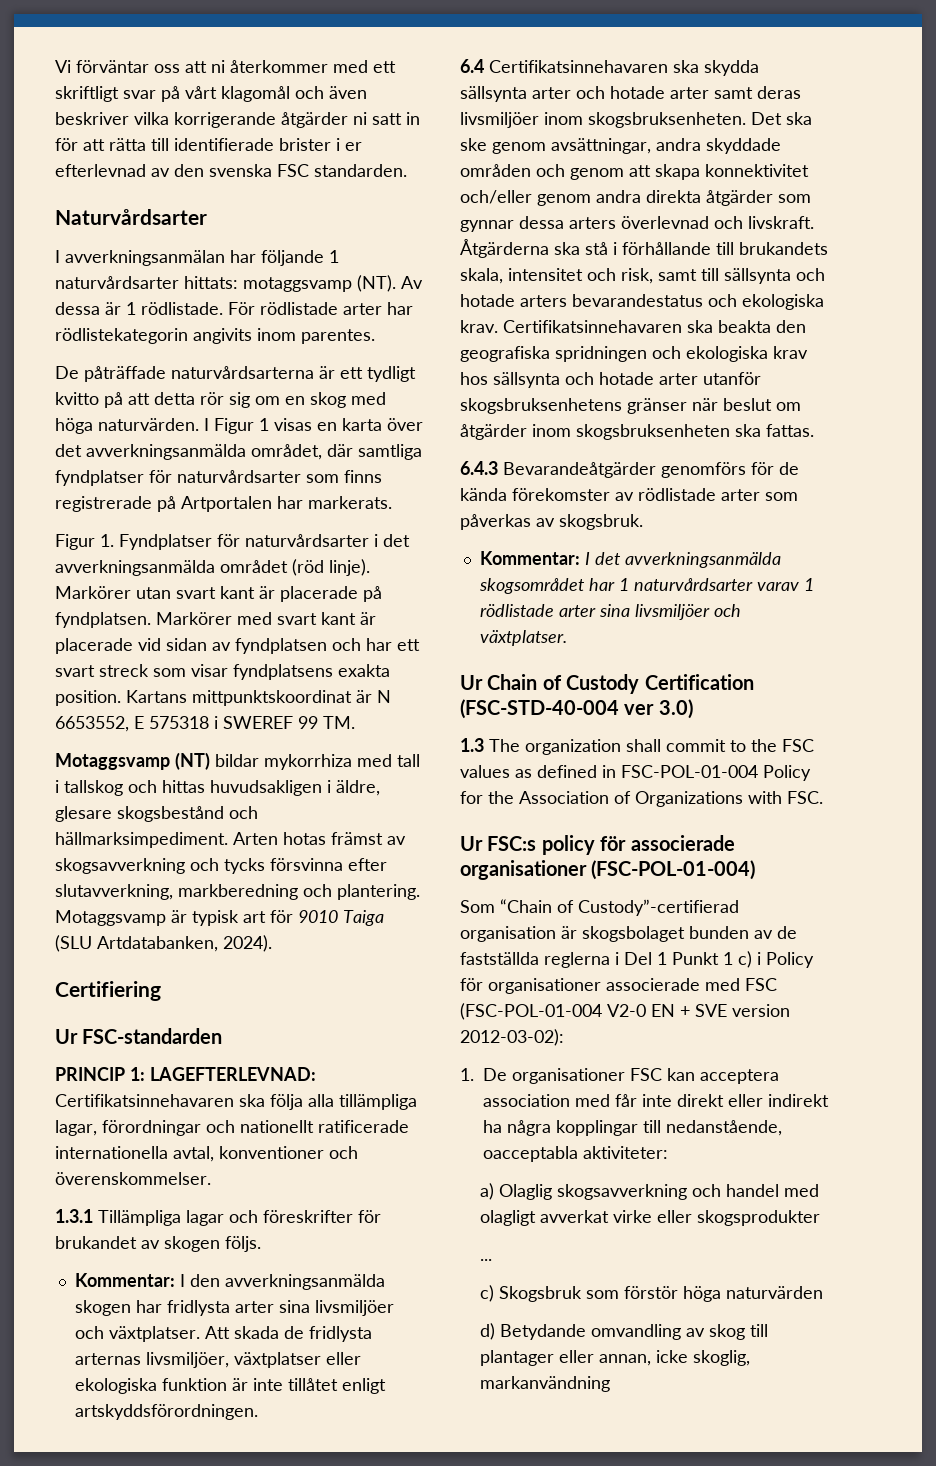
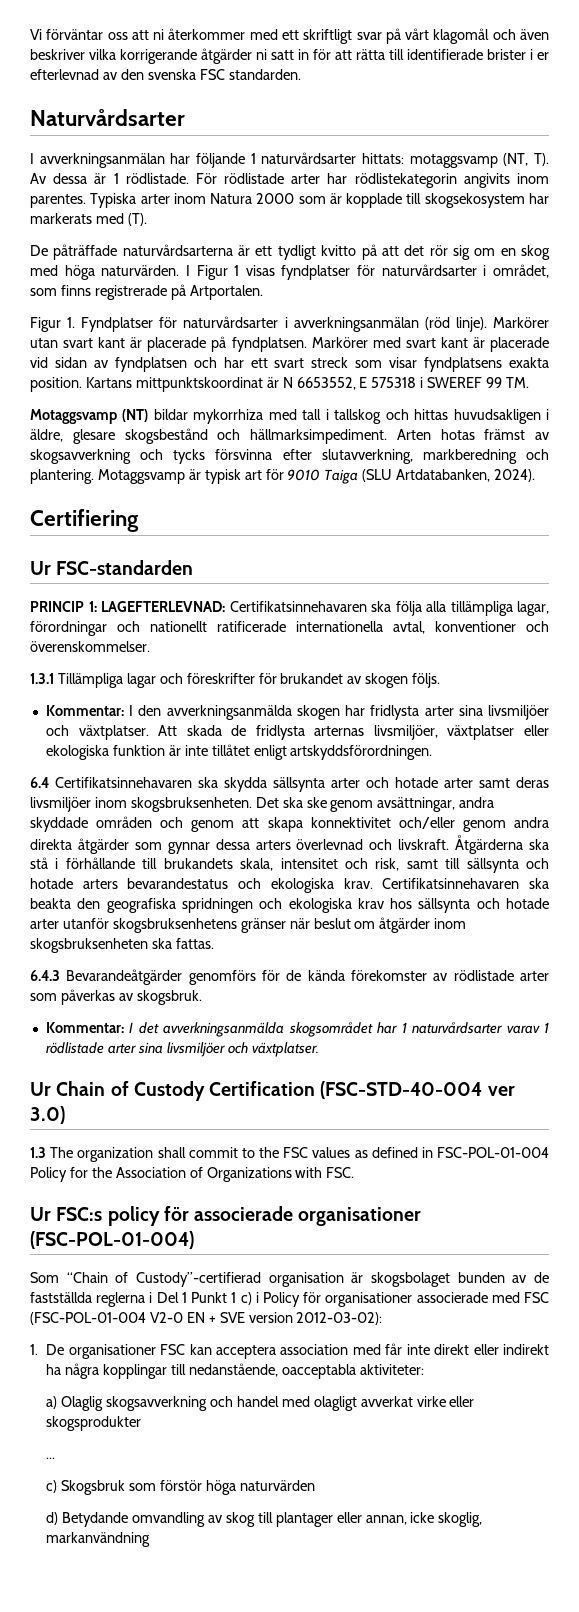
- I avverkningsanmälan har följande 1 naturvårdsarter hittats: motaggsvamp (NT). Av dessa är 1 rödlistade.
+ I avverkningsanmälan har följande 1 naturvårdsarter hittats: motaggsvamp (NT, T). Av dessa är 1 rödlistade.
+ Typiska arter inom Natura 2000 som är kopplade till skogsekosystem har markerats med (T).
- De påträffade naturvårdsarterna är ett tydligt kvitto på att detta rör sig om en skog med höga naturvärden.
+ De påträffade naturvårdsarterna är ett tydligt kvitto på att det rör sig om en skog med höga naturvärden.
- I Figur 1 visas en karta över det avverkningsanmälda området, där samtliga fyndplatser för naturvårdsarter som finns registrerade på Artportalen har markerats.
+ I Figur 1 visas fyndplatser för naturvårdsarter i området, som finns registrerade på Artportalen.
- Figur 1. Fyndplatser för naturvårdsarter i det avverkningsanmälda området (röd linje).
+ Figur 1. Fyndplatser för naturvårdsarter i avverkningsanmälan (röd linje).

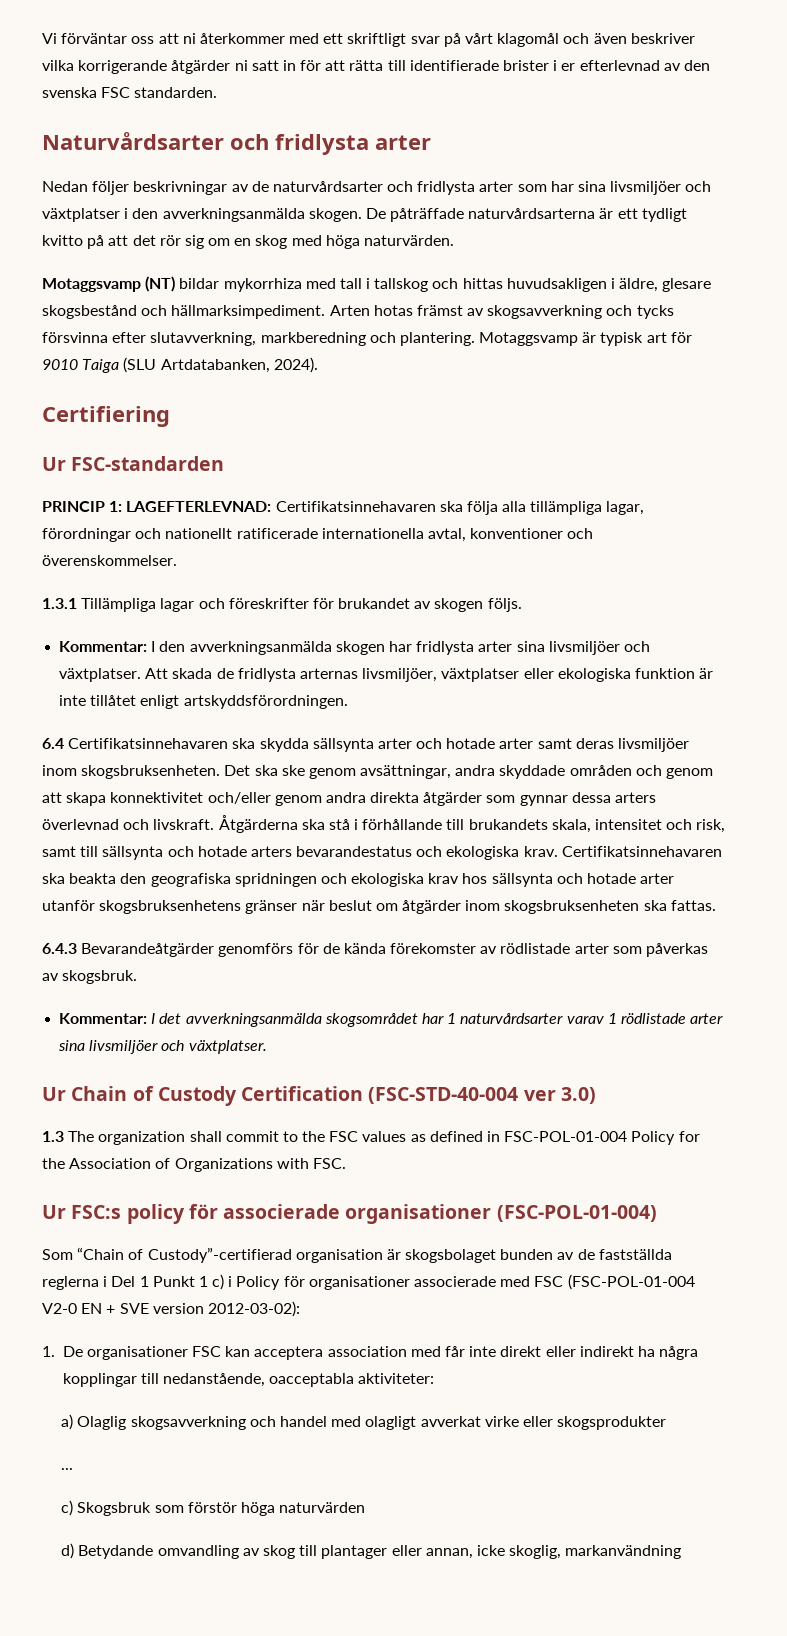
- Naturvårdsarter
- I avverkningsanmälan har följande 1 naturvårdsarter hittats: motaggsvamp (NT, T). Av dessa är 1 rödlistade. För rödlistade arter har rödlistekategorin angivits inom parentes. Typiska arter inom Natura 2000 som är kopplade till skogsekosystem har markerats med (T).
- De påträffade naturvårdsarterna är ett tydligt kvitto på att det rör sig om en skog med höga naturvärden. I Figur 1 visas fyndplatser för naturvårdsarter i området, som finns registrerade på Artportalen.
- Figur 1. Fyndplatser för naturvårdsarter i avverkningsanmälan (röd linje). Markörer utan svart kant är placerade på fyndplatsen. Markörer med svart kant är placerade vid sidan av fyndplatsen och har ett svart streck som visar fyndplatsens exakta position. Kartans mittpunktskoordinat är N 6653552, E 575318 i SWEREF 99 TM.
+ Naturvårdsarter och fridlysta arter
+ Nedan följer beskrivningar av de naturvårdsarter och fridlysta arter som har sina livsmiljöer och växtplatser i den avverkningsanmälda skogen. De påträffade naturvårdsarterna är ett tydligt kvitto på att det rör sig om en skog med höga naturvärden.

